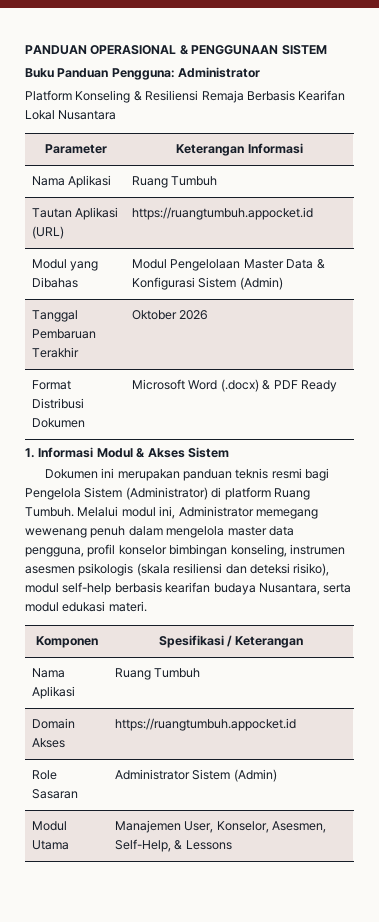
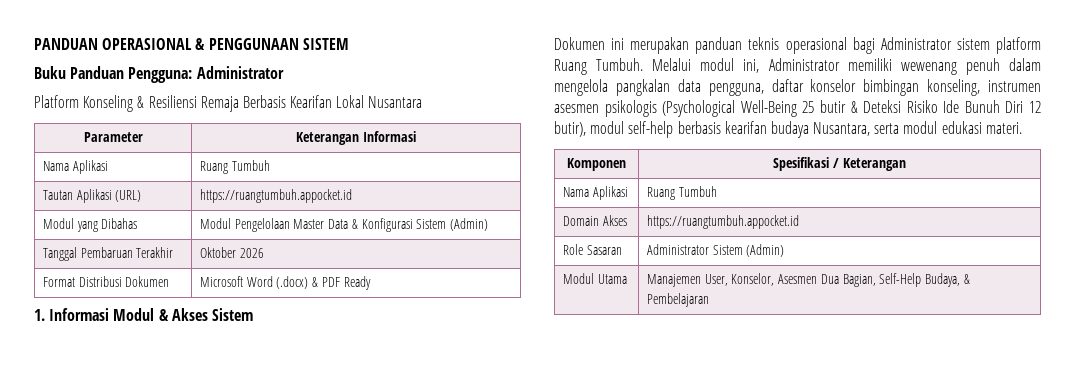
- Dokumen ini merupakan panduan teknis resmi bagi Pengelola Sistem (Administrator) di platform Ruang Tumbuh.
+ Dokumen ini merupakan panduan teknis operasional bagi Administrator sistem platform Ruang Tumbuh.
- Melalui modul ini, Administrator memegang wewenang penuh dalam mengelola master data pengguna, profil konselor bimbingan konseling, instrumen asesmen psikologis (skala resiliensi dan deteksi risiko), modul self-help berbasis kearifan budaya Nusantara, serta modul edukasi materi.
+ Melalui modul ini, Administrator memiliki wewenang penuh dalam mengelola pangkalan data pengguna, daftar konselor bimbingan konseling, instrumen asesmen psikologis (Psychological Well-Being 25 butir & Deteksi Risiko Ide Bunuh Diri 12 butir), modul self-help berbasis kearifan budaya Nusantara, serta modul edukasi materi.
- Modul Utama | Manajemen User, Konselor, Asesmen, Self-Help, & Lessons
+ Modul Utama | Manajemen User, Konselor, Asesmen Dua Bagian, Self-Help Budaya, & Pembelajaran

